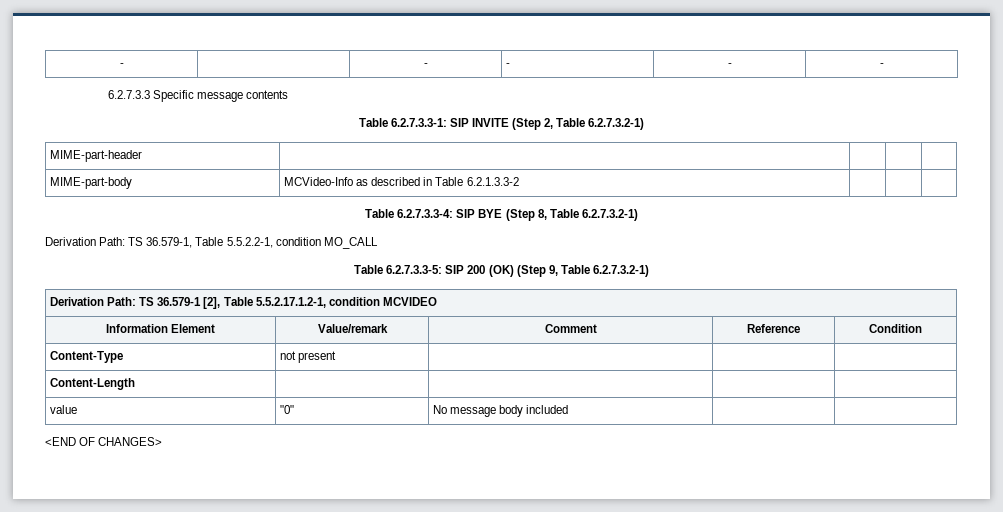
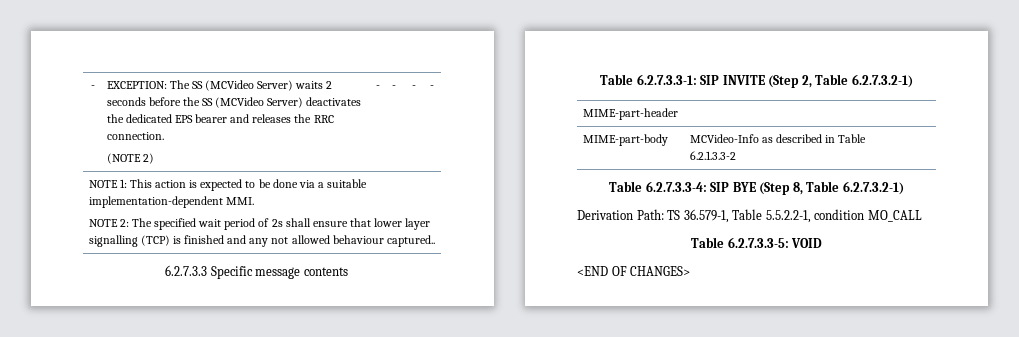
- - | | - | - | - | -
+ - | EXCEPTION: The SS (MCVideo Server) waits 2 seconds before the SS (MCVideo Server) deactivates the dedicated EPS bearer and releases the RRC connection.
+ (NOTE 2) | - | - | - | -
+ NOTE 1: This action is expected to be done via a suitable implementation-dependent MMI.
+ NOTE 2: The specified wait period of 2s shall ensure that lower layer signalling (TCP) is finished and any not allowed behaviour captured..
- Table 6.2.7.3.3-5: SIP 200 (OK) (Step 9, Table 6.2.7.3.2-1)
- Derivation Path: TS 36.579-1 [2], Table 5.5.2.17.1.2-1, condition MCVIDEO
- Information Element | Value/remark | Comment | Reference | Condition
- Content-Type | not present | | |
- Content-Length | | | |
- value | "0" | No message body included | |
+ Table 6.2.7.3.3-5: VOID

